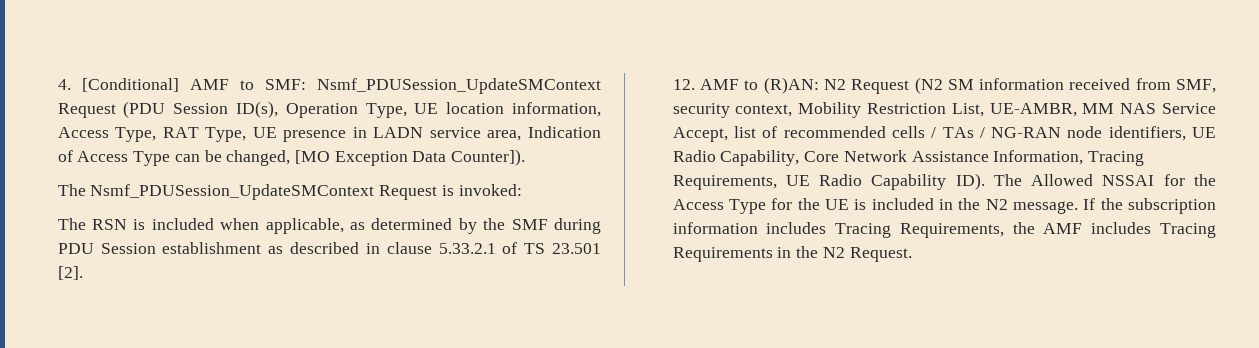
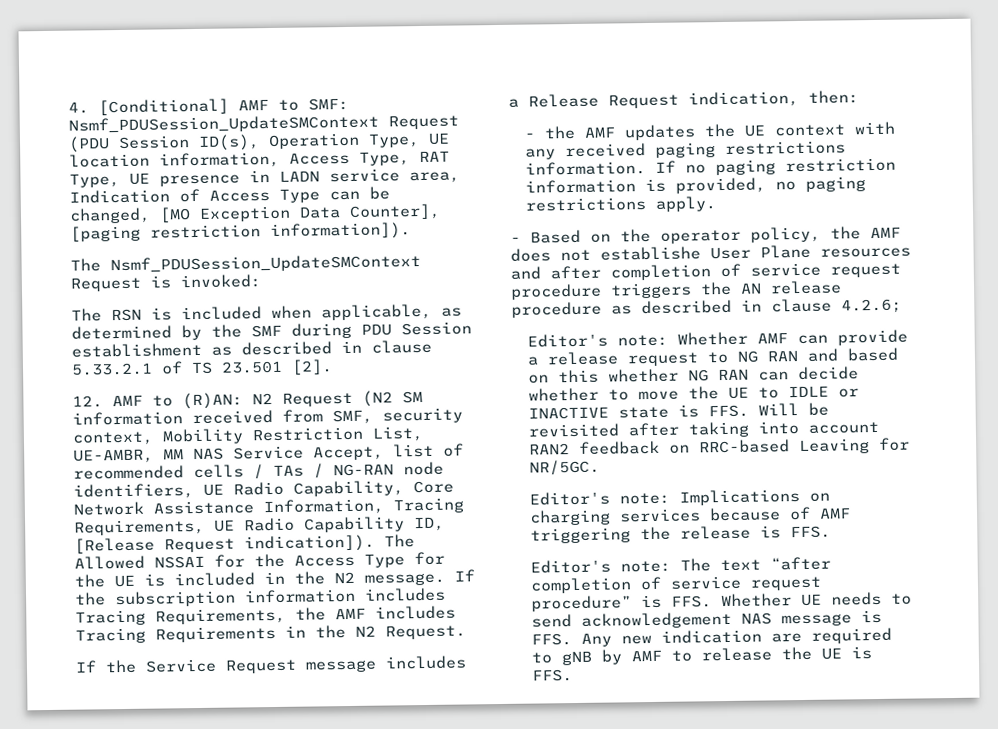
- 4. [Conditional] AMF to SMF: Nsmf_PDUSession_UpdateSMContext Request (PDU Session ID(s), Operation Type, UE location information, Access Type, RAT Type, UE presence in LADN service area, Indication of Access Type can be changed, [MO Exception Data Counter]).
+ 4. [Conditional] AMF to SMF: Nsmf_PDUSession_UpdateSMContext Request (PDU Session ID(s), Operation Type, UE location information, Access Type, RAT Type, UE presence in LADN service area, Indication of Access Type can be changed, [MO Exception Data Counter], [paging restriction information]).
- 12. AMF to (R)AN: N2 Request (N2 SM information received from SMF, security context, Mobility Restriction List, UE-AMBR, MM NAS Service Accept, list of recommended cells / TAs / NG-RAN node identifiers, UE Radio Capability, Core Network Assistance Information, Tracing Requirements, UE Radio Capability ID). The Allowed NSSAI for the Access Type for the UE is included in the N2 message.
+ 12. AMF to (R)AN: N2 Request (N2 SM information received from SMF, security context, Mobility Restriction List, UE-AMBR, MM NAS Service Accept, list of recommended cells / TAs / NG-RAN node identifiers, UE Radio Capability, Core Network Assistance Information, Tracing Requirements, UE Radio Capability ID, [Release Request indication]). The Allowed NSSAI for the Access Type for the UE is included in the N2 message.
+ If the Service Request message includes a Release Request indication, then:
+ - the AMF updates the UE context with any received paging restrictions information. If no paging restriction information is provided, no paging restrictions apply.
+ - Based on the operator policy, the AMF does not establishe User Plane resources and after completion of service request procedure triggers the AN release procedure as described in clause 4.2.6;
+ Editor's note: Whether AMF can provide a release request to NG RAN and based on this whether NG RAN can decide whether to move the UE to IDLE or INACTIVE state is FFS. Will be revisited after taking into account RAN2 feedback on RRC-based Leaving for NR/5GC.
+ Editor's note: Implications on charging services because of AMF triggering the release is FFS.
+ Editor's note: The text “after completion of service request procedure” is FFS. Whether UE needs to send acknowledgement NAS message is FFS. Any new indication are required to gNB by AMF to release the UE is FFS.

